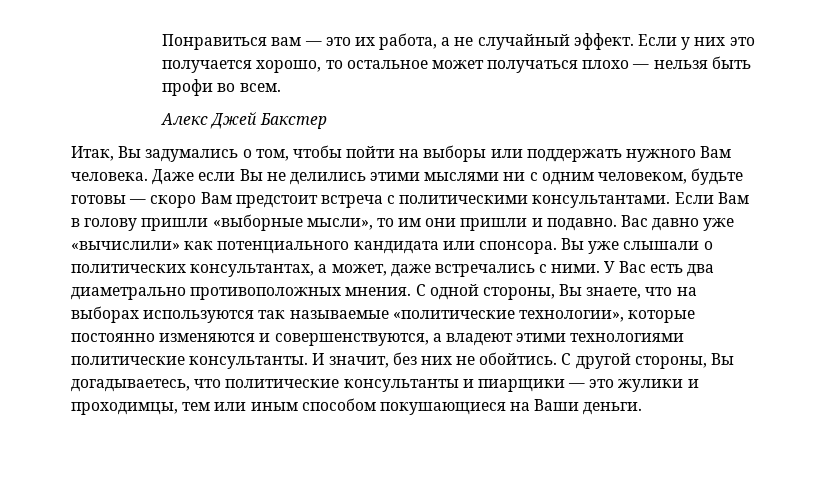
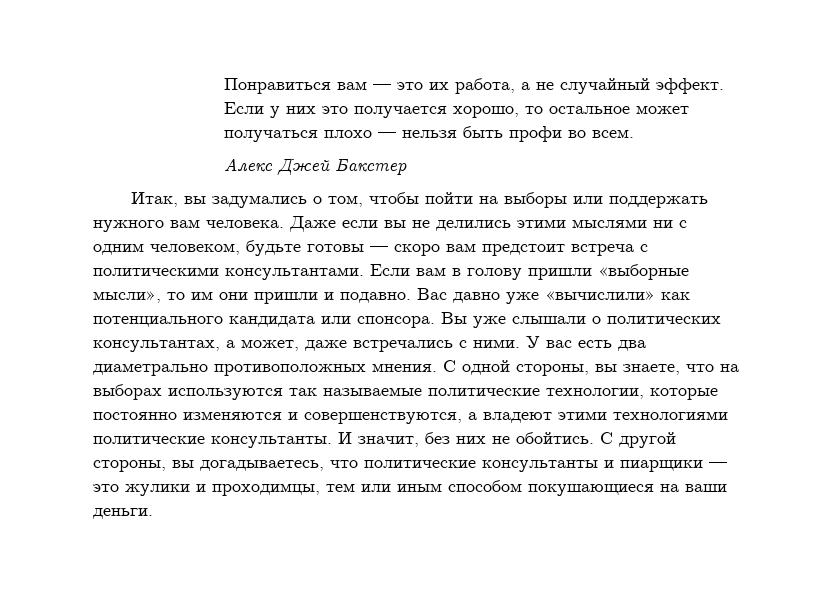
- Итак, Вы задумались о том, чтобы пойти на выборы или поддержать нужного Вам человека.
+ Итак, вы задумались о том, чтобы пойти на выборы или поддержать нужного вам человека.
- Даже если Вы не делились этими мыслями ни с одним человеком, будьте готовы — скоро Вам предстоит встреча с политическими консультантами.
+ Даже если вы не делились этими мыслями ни с одним человеком, будьте готовы — скоро вам предстоит встреча с политическими консультантами.
- Если Вам в голову пришли «выборные мысли», то им они пришли и подавно.
+ Если вам в голову пришли «выборные мысли», то им они пришли и подавно.
- У Вас есть два диаметрально противоположных мнения.
+ У вас есть два диаметрально противоположных мнения.
- С одной стороны, Вы знаете, что на выборах используются так называемые «политические технологии», которые постоянно изменяются и совершенствуются, а владеют этими технологиями политические консультанты.
+ С одной стороны, вы знаете, что на выборах используются так называемые политические технологии, которые постоянно изменяются и совершенствуются, а владеют этими технологиями политические консультанты.
- С другой стороны, Вы догадываетесь, что политические консультанты и пиарщики — это жулики и проходимцы, тем или иным способом покушающиеся на Ваши деньги.
+ С другой стороны, вы догадываетесь, что политические консультанты и пиарщики — это жулики и проходимцы, тем или иным способом покушающиеся на ваши деньги.

